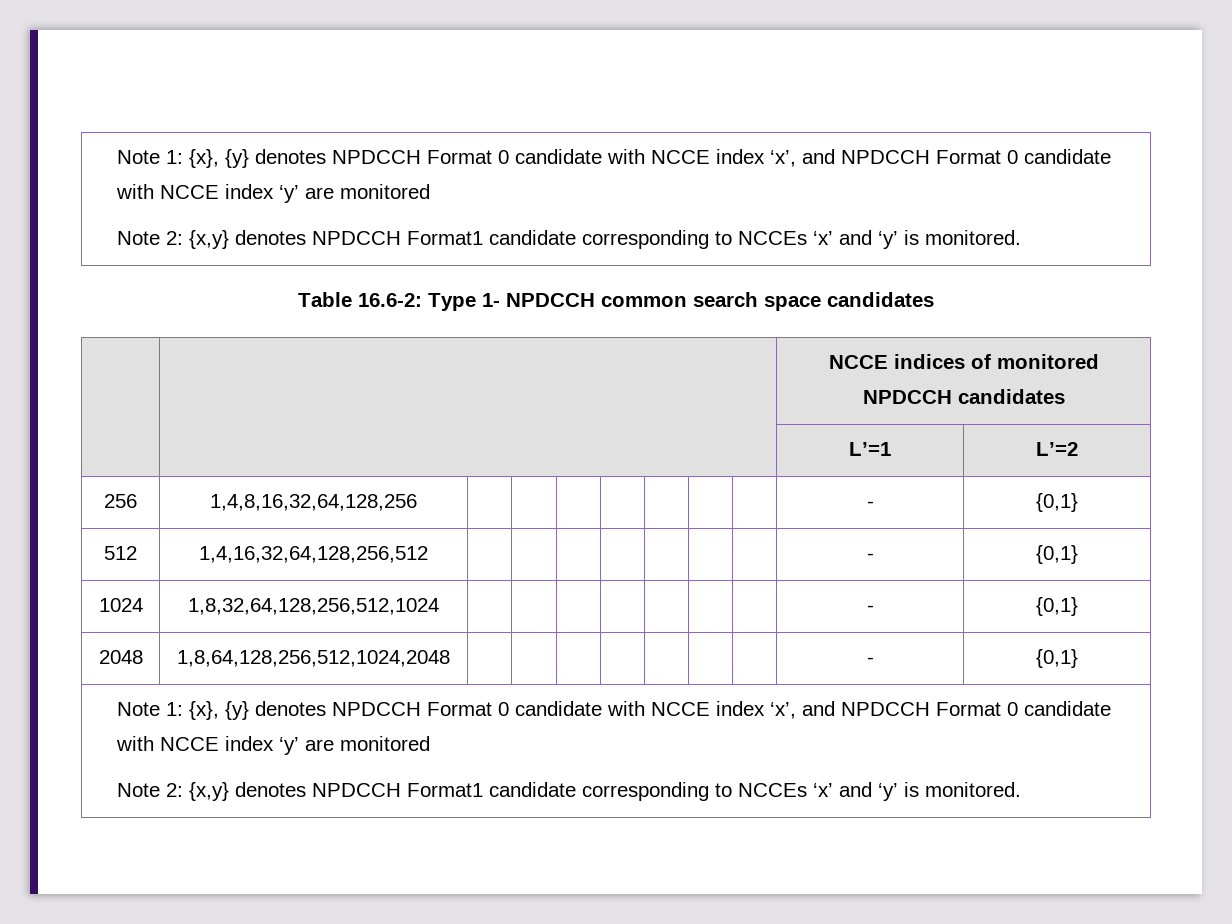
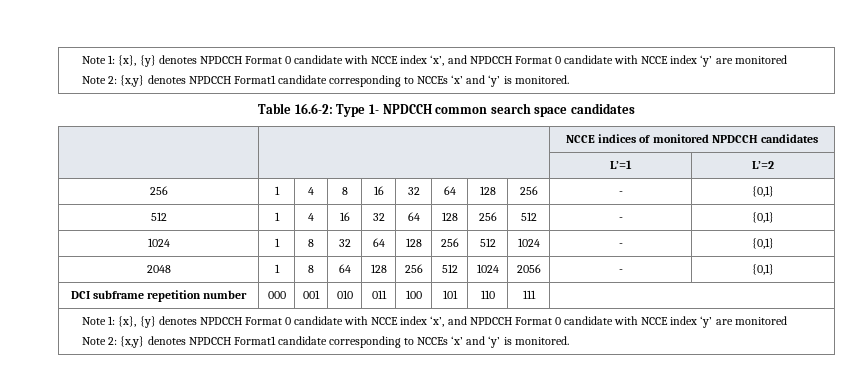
- 256 | 1,4,8,16,32,64,128,256 | | | | | | | | - | {0,1}
- 512 | 1,4,16,32,64,128,256,512 | | | | | | | | - | {0,1}
- 1024 | 1,8,32,64,128,256,512,1024 | | | | | | | | - | {0,1}
- 2048 | 1,8,64,128,256,512,1024,2048 | | | | | | | | - | {0,1}
+ 256 | 1 | 4 | 8 | 16 | 32 | 64 | 128 | 256 | - | {0,1}
+ 512 | 1 | 4 | 16 | 32 | 64 | 128 | 256 | 512 | - | {0,1}
+ 1024 | 1 | 8 | 32 | 64 | 128 | 256 | 512 | 1024 | - | {0,1}
+ 2048 | 1 | 8 | 64 | 128 | 256 | 512 | 1024 | 2056 | - | {0,1}
+ DCI subframe repetition number | 000 | 001 | 010 | 011 | 100 | 101 | 110 | 111 |

